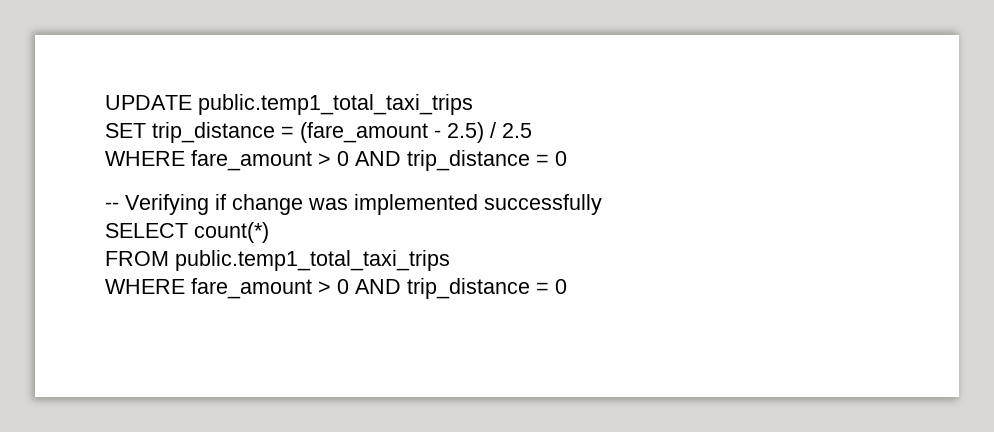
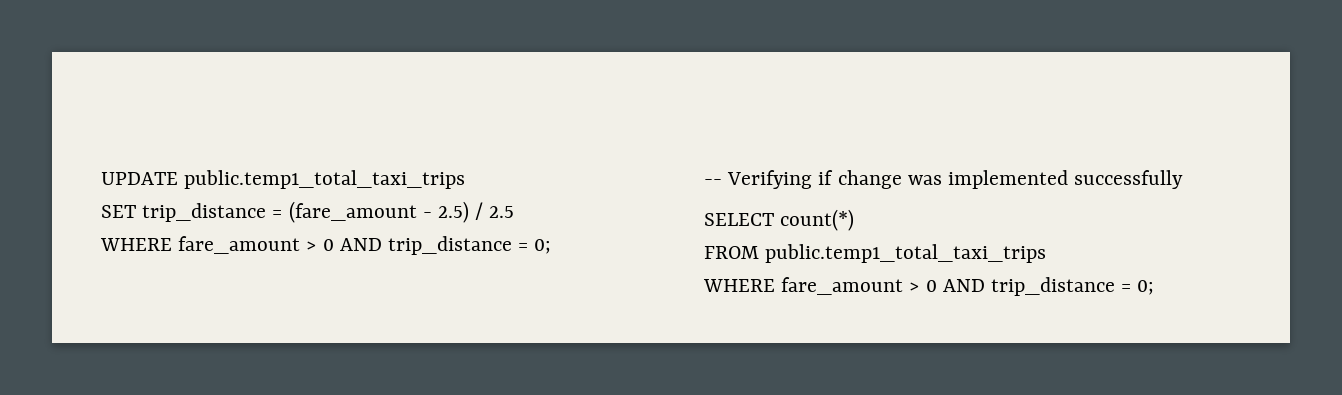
  SET trip_distance = (fare_amount - 2.5) / 2.5
- WHERE fare_amount > 0 AND trip_distance = 0
+ WHERE fare_amount > 0 AND trip_distance = 0;
  FROM public.temp1_total_taxi_trips
- WHERE fare_amount > 0 AND trip_distance = 0
+ WHERE fare_amount > 0 AND trip_distance = 0;

